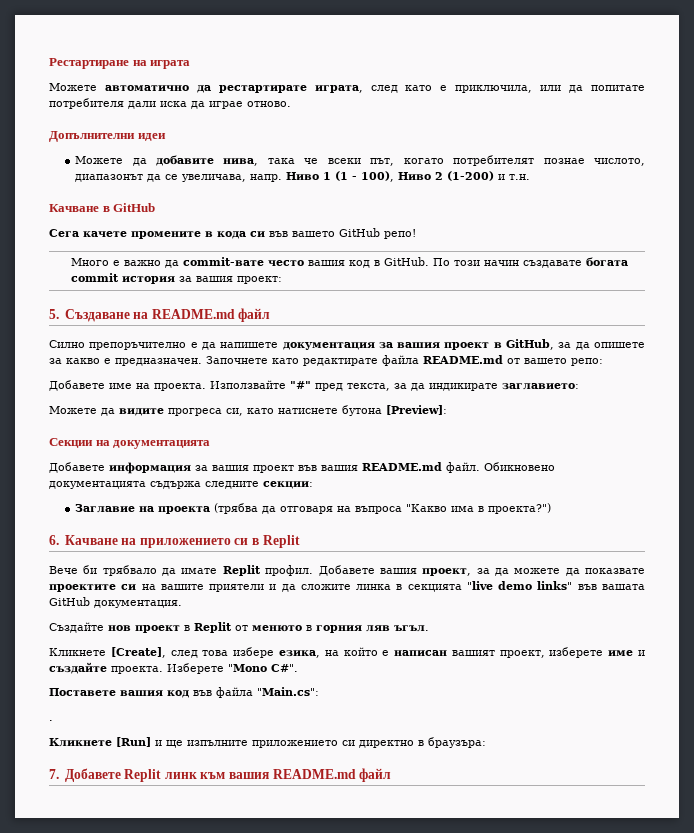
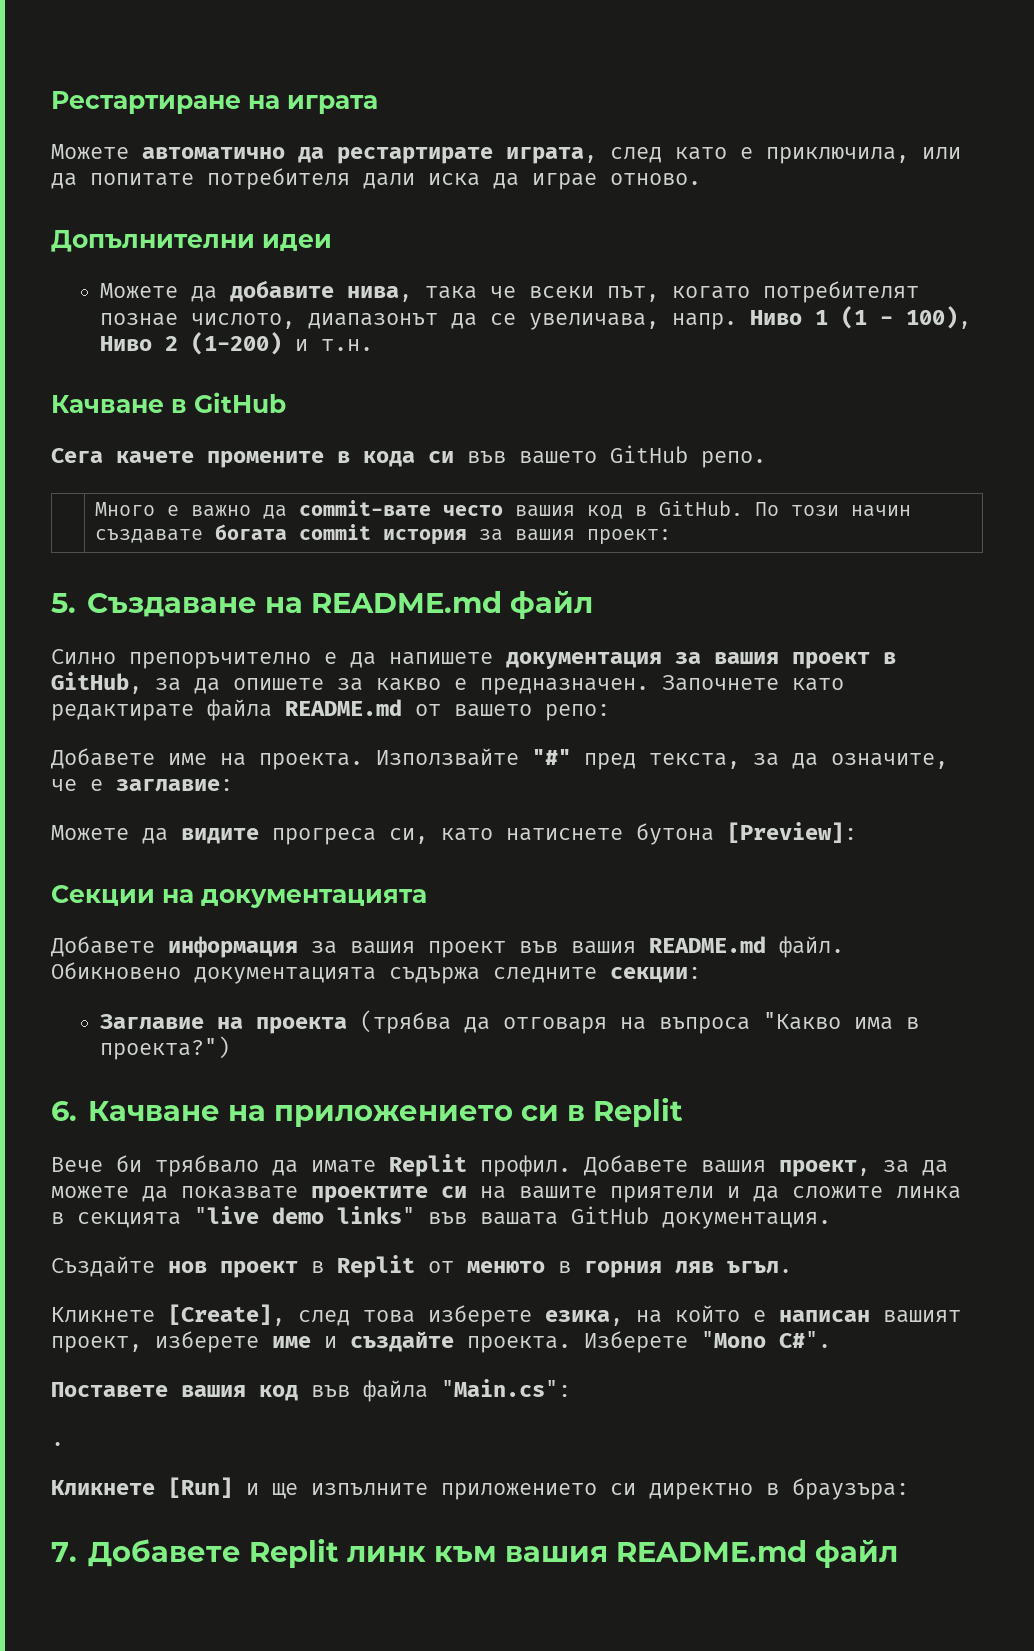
- Сега качете промените в кода си във вашето GitHub репо!
+ Сега качете промените в кода си във вашето GitHub репо.
- Използвайте "#" пред текста, за да индикирате заглавието:
+ Използвайте "#" пред текста, за да означите, че е заглавие:
- Кликнете [Create], след това избере езика, на който е написан вашият проект, изберете име и създайте проекта.
+ Кликнете [Create], след това изберете езика, на който е написан вашият проект, изберете име и създайте проекта.

